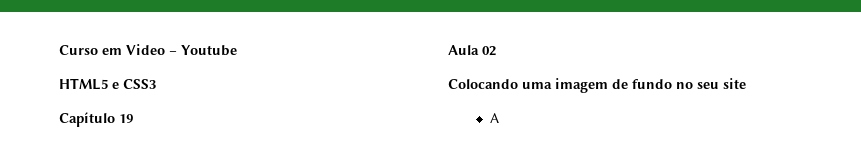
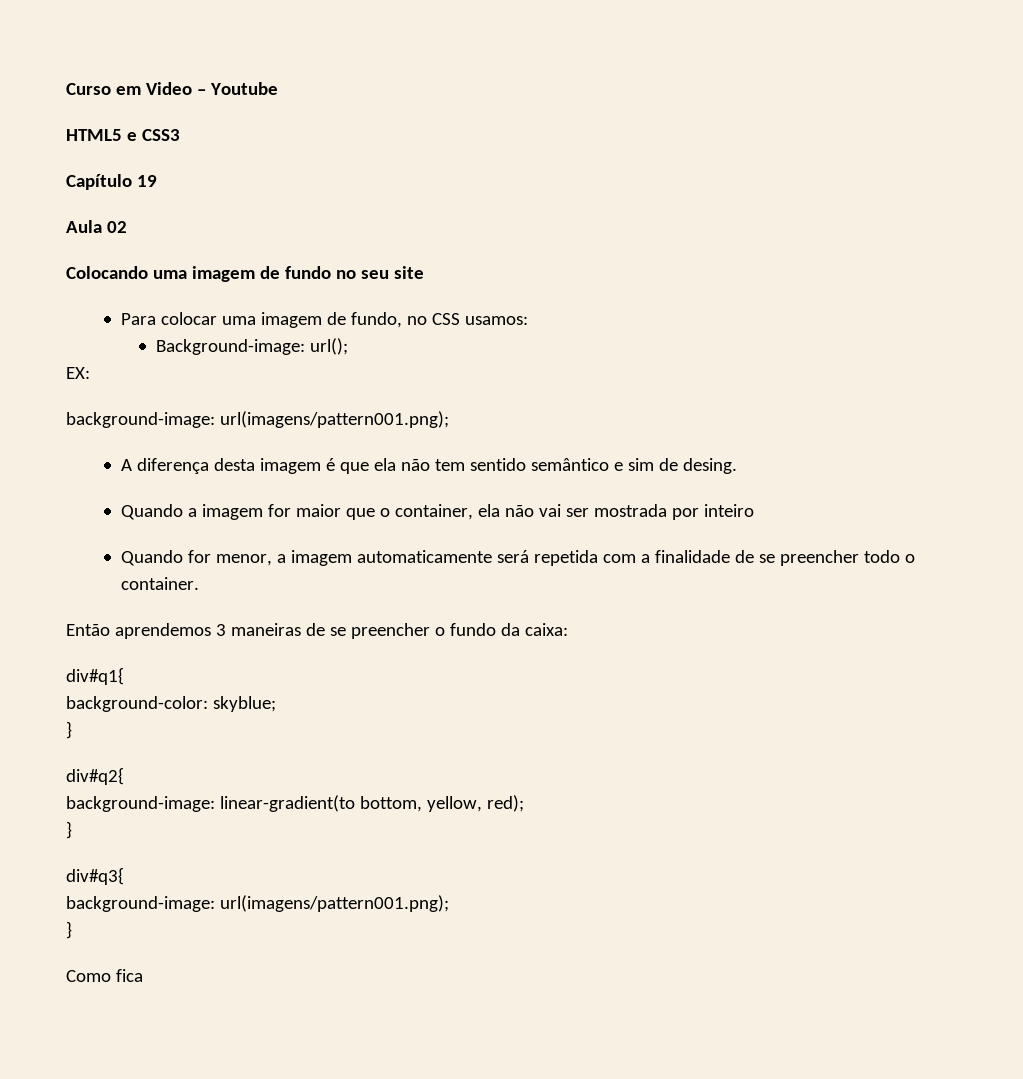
- A
+ Para colocar uma imagem de fundo, no CSS usamos:
+ Background-image: url();
+ EX:
+ background-image: url(imagens/pattern001.png);
+ A diferença desta imagem é que ela não tem sentido semântico e sim de desing.
+ Quando a imagem for maior que o container, ela não vai ser mostrada por inteiro
+ Quando for menor, a imagem automaticamente será repetida com a finalidade de se preencher todo o container.
+ Então aprendemos 3 maneiras de se preencher o fundo da caixa:
+ div#q1{
+ background-color: skyblue;
+ }
+ div#q2{
+ background-image: linear-gradient(to bottom, yellow, red);
+ }
+ div#q3{
+ background-image: url(imagens/pattern001.png);
+ }
+ Como fica

